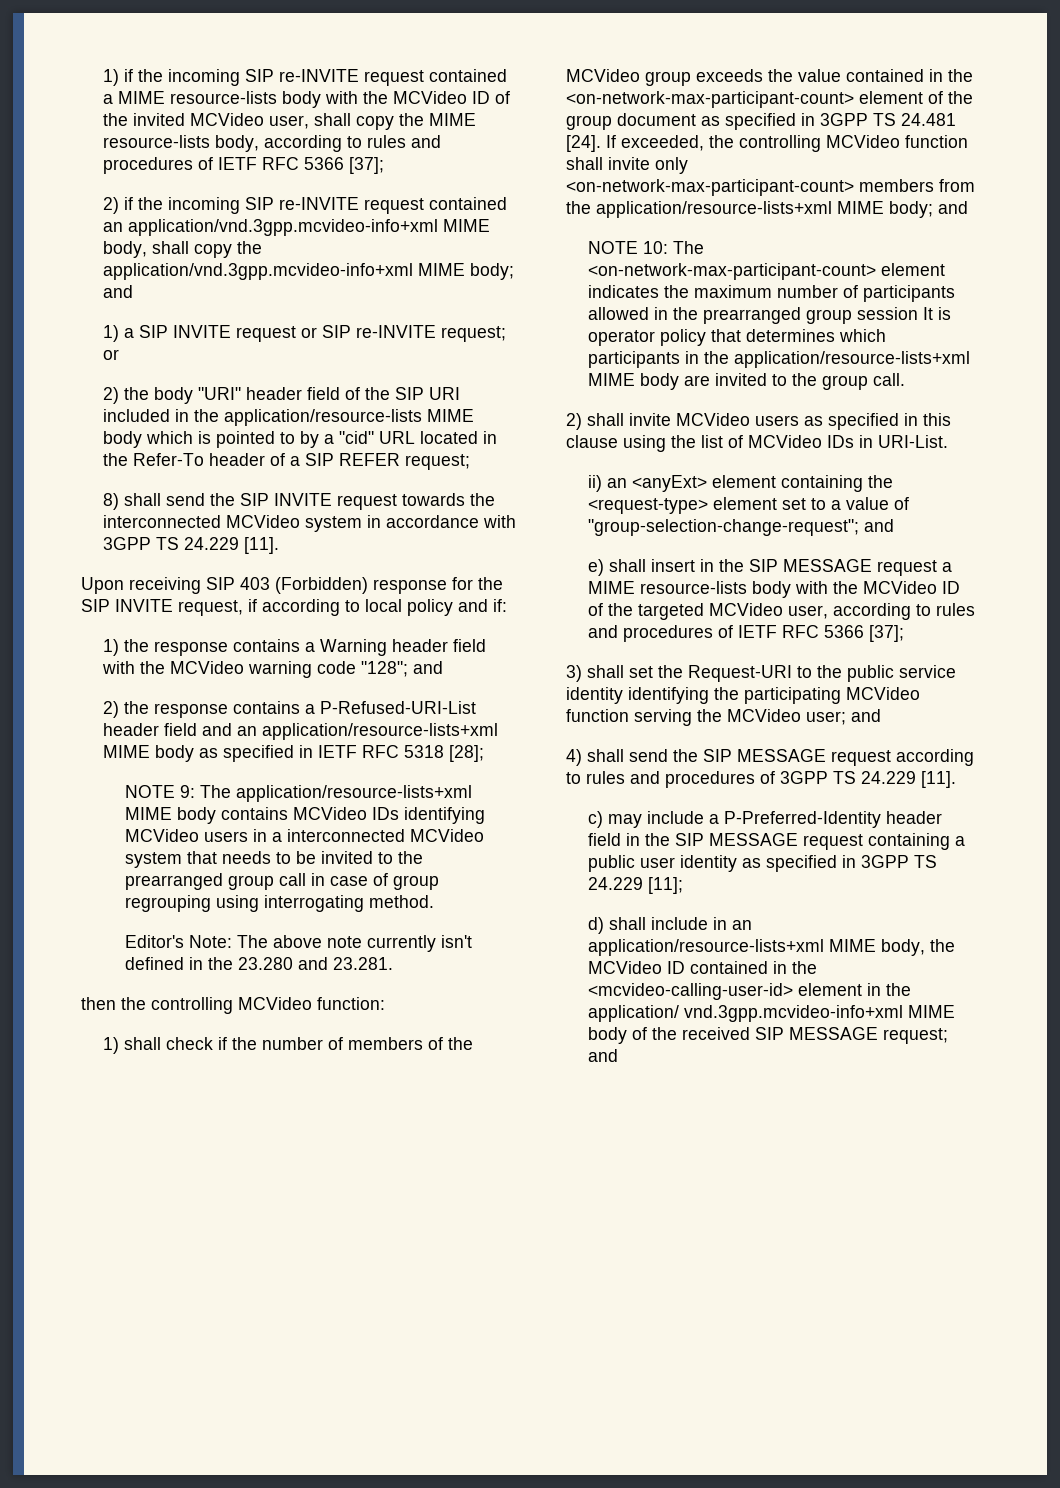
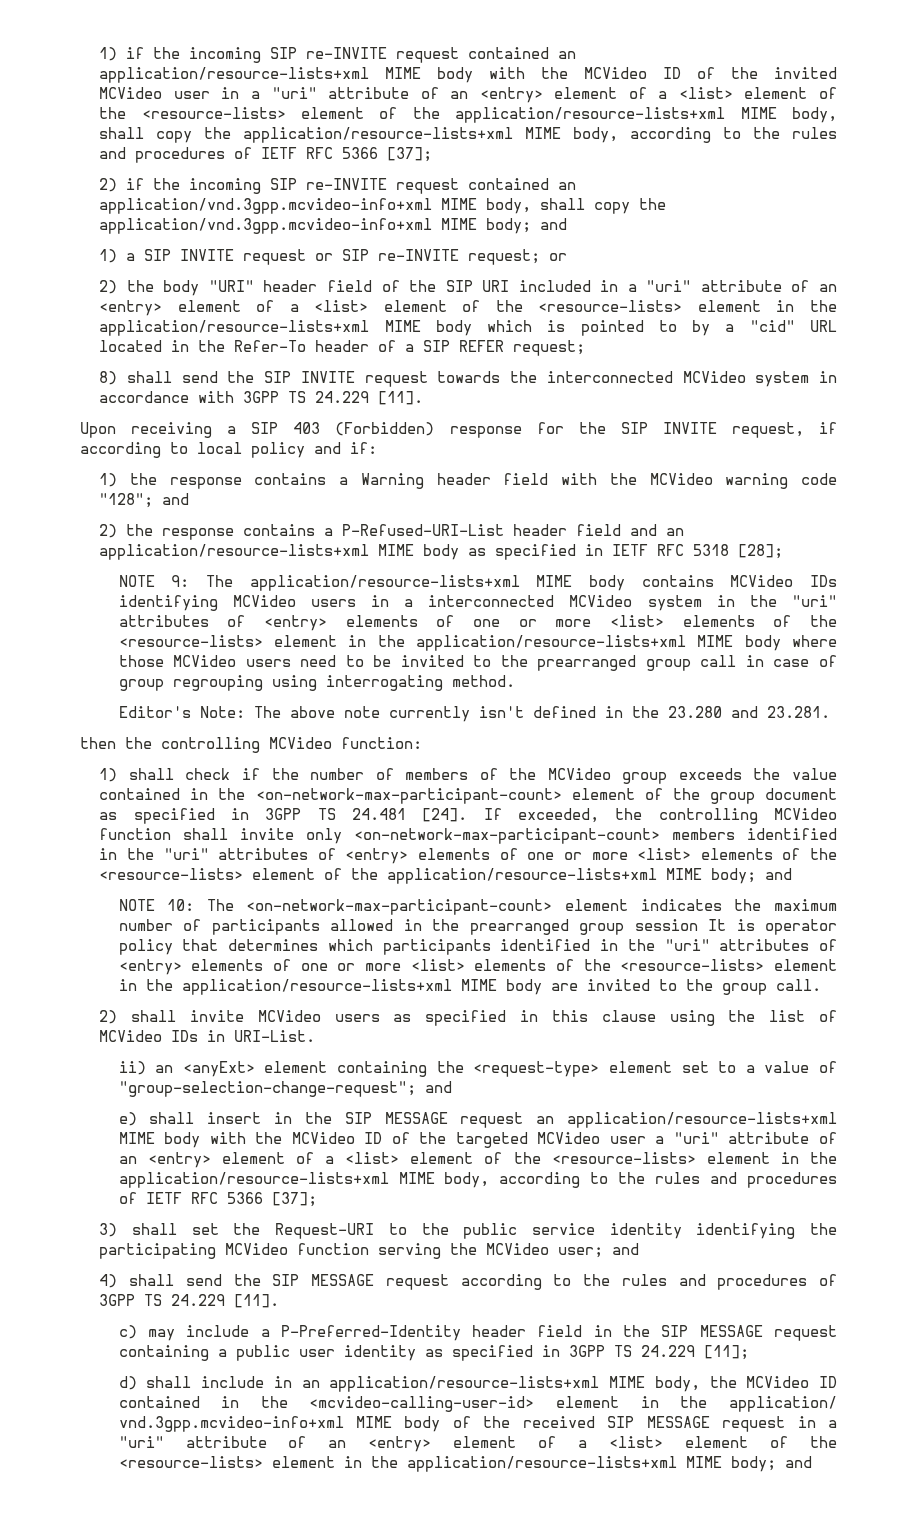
- 1) if the incoming SIP re-INVITE request contained a MIME resource-lists body with the MCVideo ID of the invited MCVideo user, shall copy the MIME resource-lists body, according to rules and procedures of IETF RFC 5366 [37];
+ 1) if the incoming SIP re-INVITE request contained an application/resource-lists+xml MIME body with the MCVideo ID of the invited MCVideo user in a "uri" attribute of an <entry> element of a <list> element of the <resource-lists> element of the application/resource-lists+xml MIME body, shall copy the application/resource-lists+xml MIME body, according to the rules and procedures of IETF RFC 5366 [37];
- 2) the body "URI" header field of the SIP URI included in the application/resource-lists MIME body which is pointed to by a "cid" URL located in the Refer-To header of a SIP REFER request;
+ 2) the body "URI" header field of the SIP URI included in a "uri" attribute of an <entry> element of a <list> element of the <resource-lists> element in the application/resource-lists+xml MIME body which is pointed to by a "cid" URL located in the Refer-To header of a SIP REFER request;
- Upon receiving SIP 403 (Forbidden) response for the SIP INVITE request, if according to local policy and if:
+ Upon receiving a SIP 403 (Forbidden) response for the SIP INVITE request, if according to local policy and if:
- NOTE 9: The application/resource-lists+xml MIME body contains MCVideo IDs identifying MCVideo users in a interconnected MCVideo system that needs to be invited to the prearranged group call in case of group regrouping using interrogating method.
+ NOTE 9: The application/resource-lists+xml MIME body contains MCVideo IDs identifying MCVideo users in a interconnected MCVideo system in the "uri" attributes of <entry> elements of one or more <list> elements of the <resource-lists> element in the application/resource-lists+xml MIME body where those MCVideo users need to be invited to the prearranged group call in case of group regrouping using interrogating method.
- If exceeded, the controlling MCVideo function shall invite only <on-network-max-participant-count> members from the application/resource-lists+xml MIME body; and
+ If exceeded, the controlling MCVideo function shall invite only <on-network-max-participant-count> members identified in the "uri" attributes of <entry> elements of one or more <list> elements of the <resource-lists> element of the application/resource-lists+xml MIME body; and
- NOTE 10: The <on-network-max-participant-count> element indicates the maximum number of participants allowed in the prearranged group session It is operator policy that determines which participants in the application/resource-lists+xml MIME body are invited to the group call.
+ NOTE 10: The <on-network-max-participant-count> element indicates the maximum number of participants allowed in the prearranged group session It is operator policy that determines which participants identified in the "uri" attributes of <entry> elements of one or more <list> elements of the <resource-lists> element in the application/resource-lists+xml MIME body are invited to the group call.
- e) shall insert in the SIP MESSAGE request a MIME resource-lists body with the MCVideo ID of the targeted MCVideo user, according to rules and procedures of IETF RFC 5366 [37];
+ e) shall insert in the SIP MESSAGE request an application/resource-lists+xml MIME body with the MCVideo ID of the targeted MCVideo user a "uri" attribute of an <entry> element of a <list> element of the <resource-lists> element in the application/resource-lists+xml MIME body, according to the rules and procedures of IETF RFC 5366 [37];
- 4) shall send the SIP MESSAGE request according to rules and procedures of 3GPP TS 24.229 [11].
+ 4) shall send the SIP MESSAGE request according to the rules and procedures of 3GPP TS 24.229 [11].
- d) shall include in an application/resource-lists+xml MIME body, the MCVideo ID contained in the <mcvideo-calling-user-id> element in the application/ vnd.3gpp.mcvideo-info+xml MIME body of the received SIP MESSAGE request; and
+ d) shall include in an application/resource-lists+xml MIME body, the MCVideo ID contained in the <mcvideo-calling-user-id> element in the application/ vnd.3gpp.mcvideo-info+xml MIME body of the received SIP MESSAGE request in a "uri" attribute of an <entry> element of a <list> element of the <resource-lists> element in the application/resource-lists+xml MIME body; and

